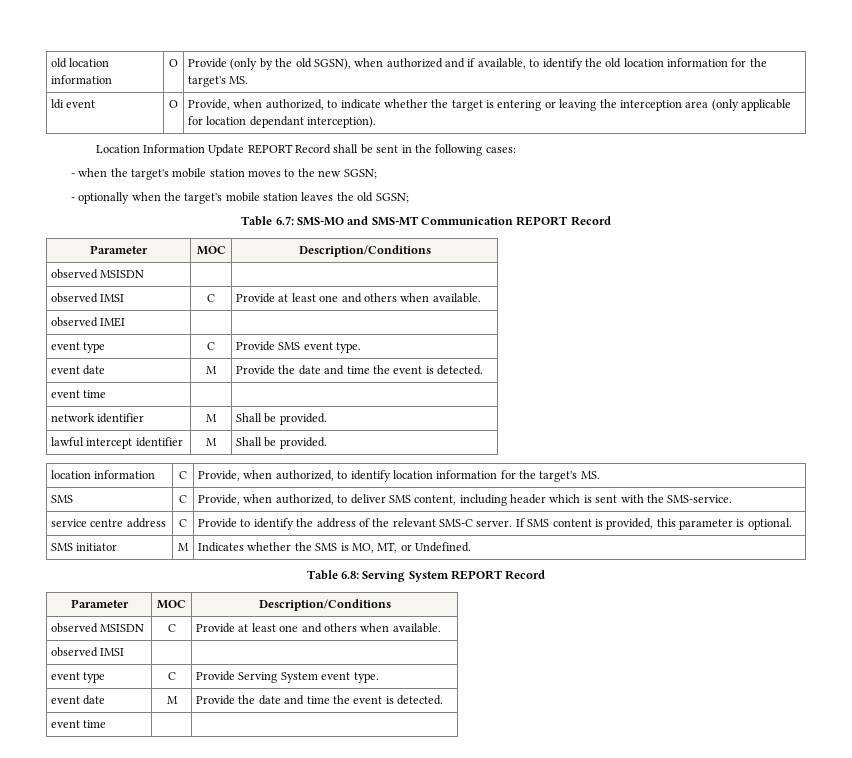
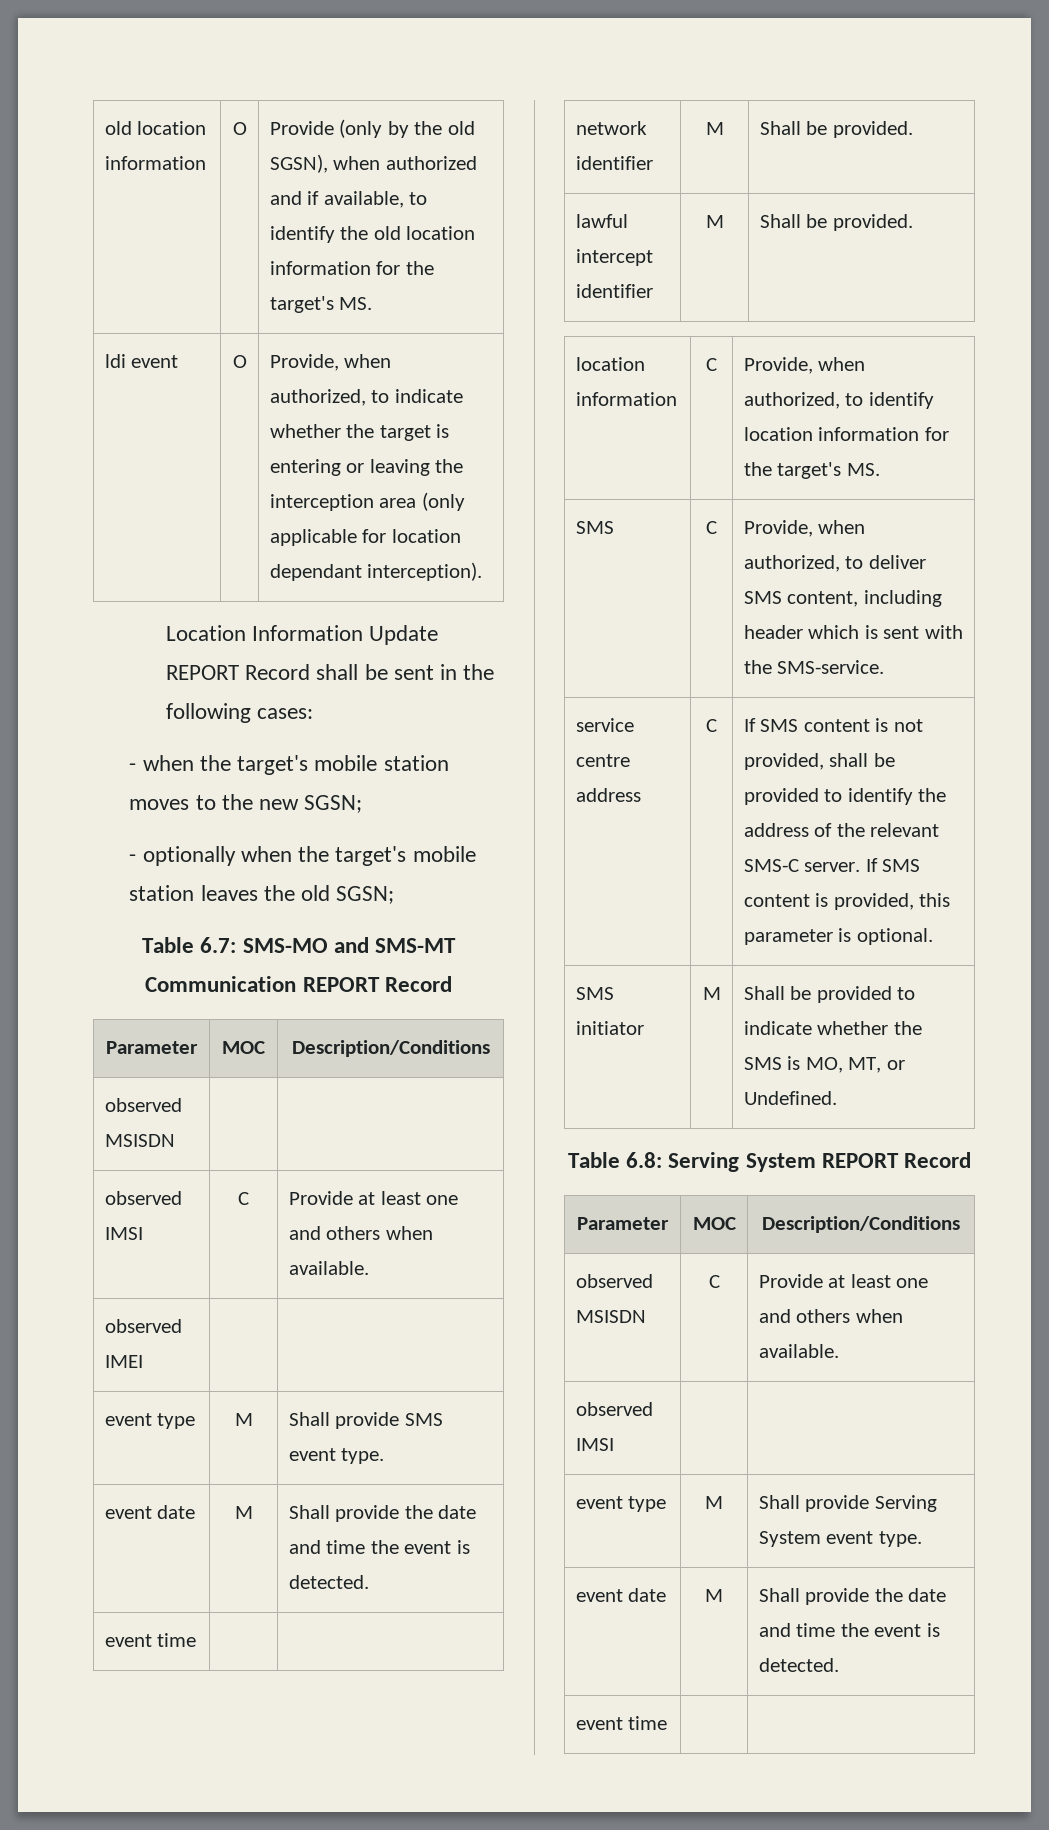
- event type | C | Provide SMS event type.
- event date | M | Provide the date and time the event is detected.
+ event type | M | Shall provide SMS event type.
+ event date | M | Shall provide the date and time the event is detected.
- service centre address | C | Provide to identify the address of the relevant SMS-C server. If SMS content is provided, this parameter is optional.
+ service centre address | C | If SMS content is not provided, shall be provided to identify the address of the relevant SMS-C server. If SMS content is provided, this parameter is optional.
- SMS initiator | M | Indicates whether the SMS is MO, MT, or Undefined.
+ SMS initiator | M | Shall be provided to indicate whether the SMS is MO, MT, or Undefined.
- event type | C | Provide Serving System event type.
- event date | M | Provide the date and time the event is detected.
+ event type | M | Shall provide Serving System event type.
+ event date | M | Shall provide the date and time the event is detected.

